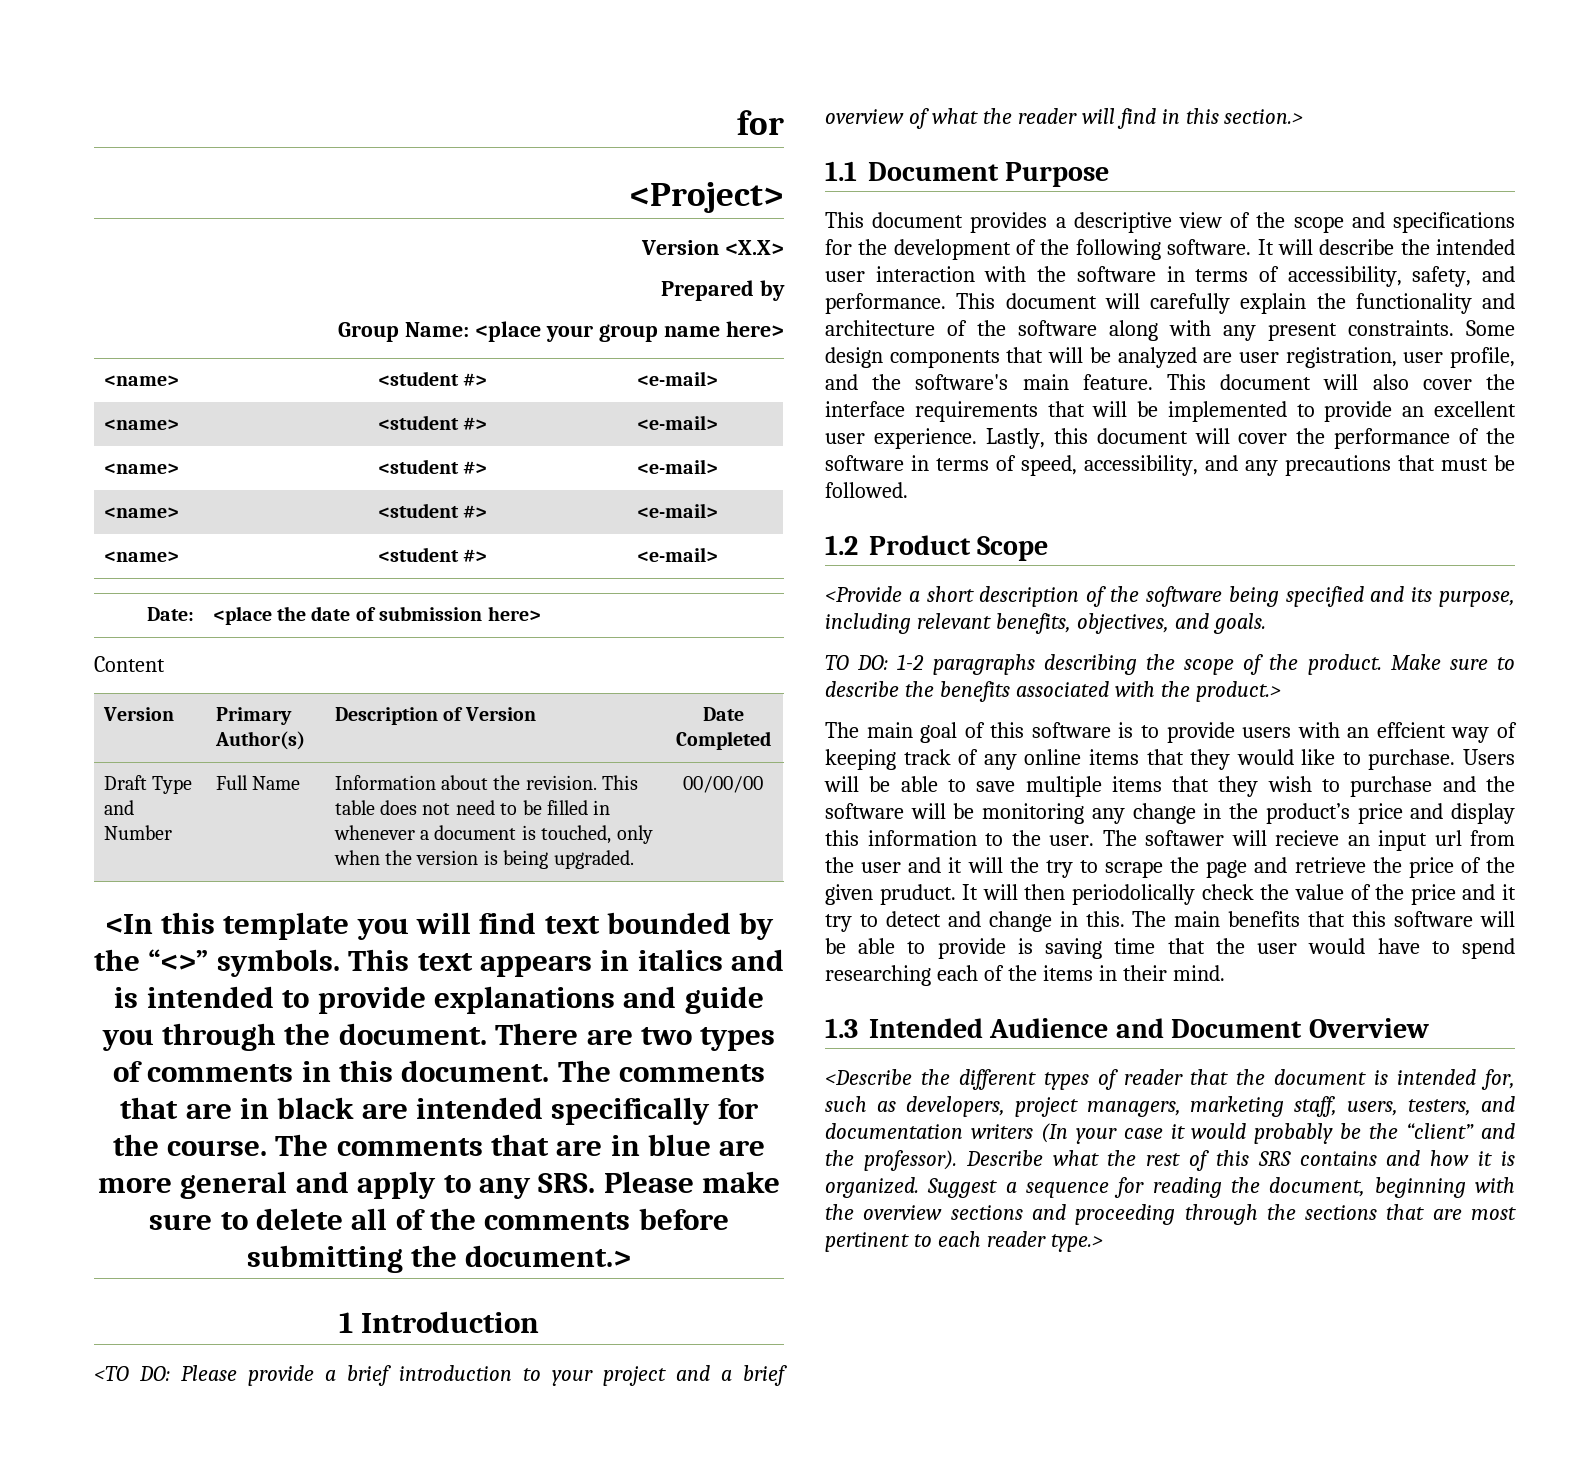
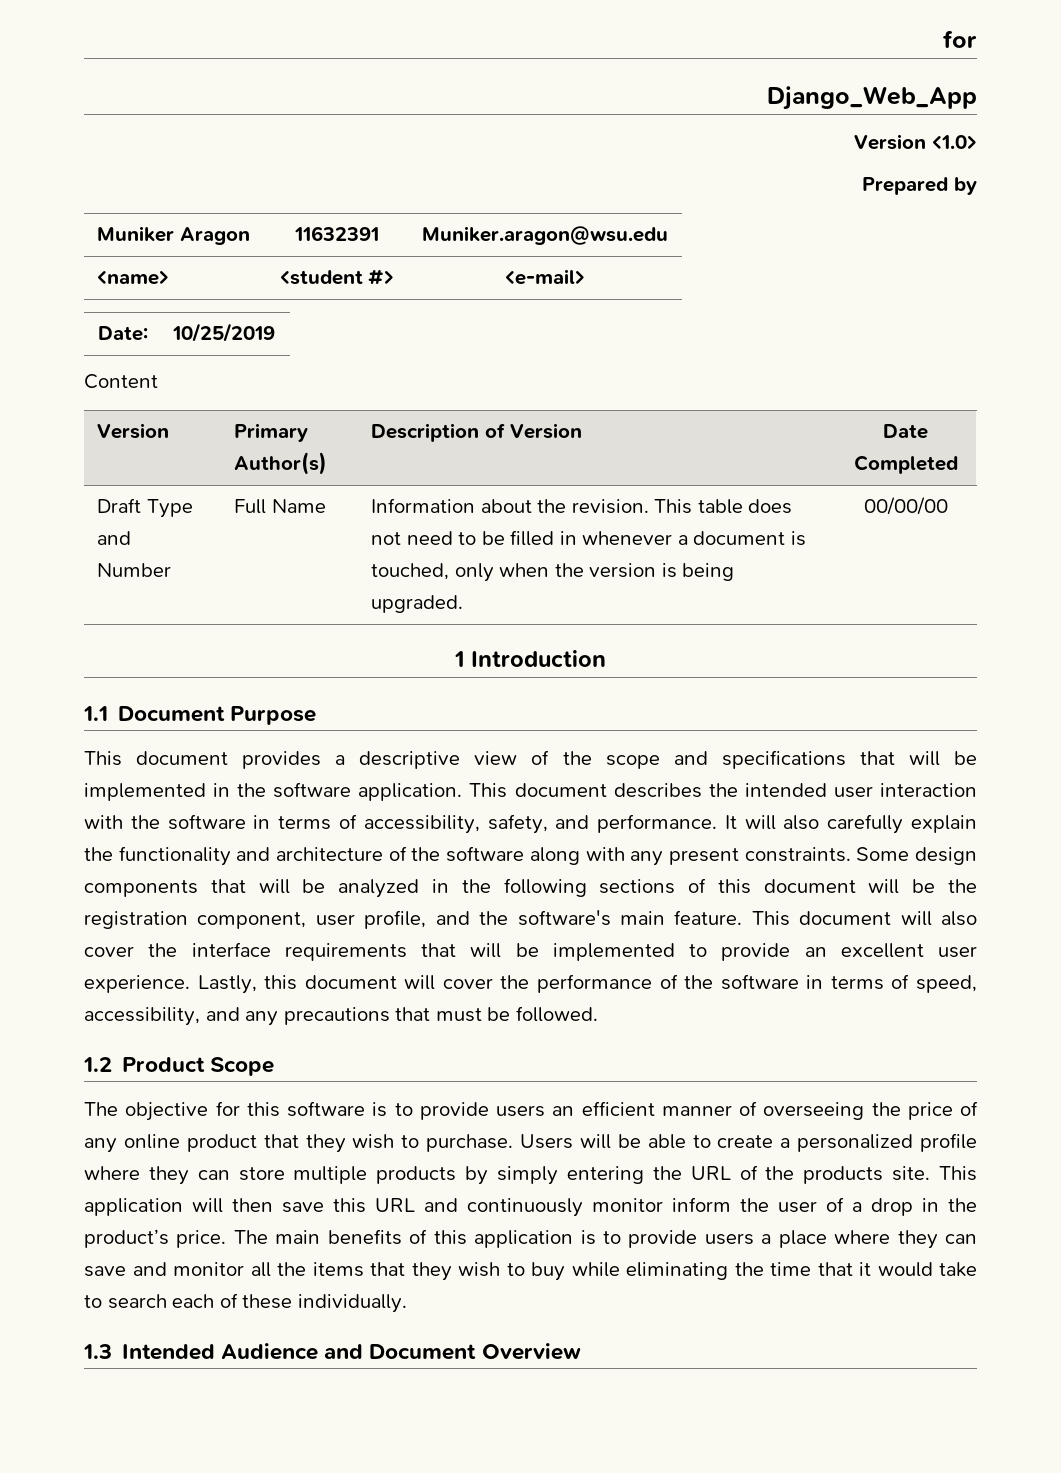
- <Project>
- Version <X.X>
+ Django_Web_App
+ Version <1.0>
- Group Name: <place your group name here>
- <name> | <student #> | <e-mail>
- <name> | <student #> | <e-mail>
- <name> | <student #> | <e-mail>
- <name> | <student #> | <e-mail>
+ Muniker Aragon | 11632391 | Muniker.aragon@wsu.edu
- Date: | <place the date of submission here>
+ Date: | 10/25/2019
- <In this template you will find text bounded by the “<>” symbols. This text appears in italics and is intended to provide explanations and guide you through the document. There are two types of comments in this document. The comments that are in black are intended specifically for the course. The comments that are in blue are more general and apply to any SRS. Please make sure to delete all of the comments before submitting the document.>
  1 Introduction
- <TO DO: Please provide a brief introduction to your project and a brief overview of what the reader will find in this section.>
- This document provides a descriptive view of the scope and specifications for the development of the following software. It will describe the intended user interaction with the software in terms of accessibility, safety, and performance.
+ This document provides a descriptive view of the scope and specifications that will be implemented in the software application. This document describes the intended user interaction with the software in terms of accessibility, safety, and performance.
- This document will carefully explain the functionality and architecture of the software along with any present constraints.
+ It will also carefully explain the functionality and architecture of the software along with any present constraints.
- Some design components that will be analyzed are user registration, user profile, and the software's main feature.
+ Some design components that will be analyzed in the following sections of this document will be the registration component, user profile, and the software's main feature.
- <Provide a short description of the software being specified and its purpose, including relevant benefits, objectives, and goals.
- TO DO: 1-2 paragraphs describing the scope of the product. Make sure to describe the benefits associated with the product.>
- The main goal of this software is to provide users with an effcient way of keeping track of any online items that they would like to purchase.
+ The objective for this software is to provide users an efficient manner of overseeing the price of any online product that they wish to purchase.
- Users will be able to save multiple items that they wish to purchase and the software will be monitoring any change in the product’s price and display this information to the user. The softawer will recieve an input url from the user and it will the try to scrape the page and retrieve the price of the given pruduct. It will then periodolically check the value of the price and it try to detect and change in this. The main benefits that this software will be able to provide is saving time that the user would have to spend researching each of the items in their mind.
+ Users will be able to create a personalized profile where they can store multiple products by simply entering the URL of the products site. This application will then save this URL and continuously monitor inform the user of a drop in the product’s price. The main benefits of this application is to provide users a place where they can save and monitor all the items that they wish to buy while eliminating the time that it would take to search each of these individually.
- <Describe the different types of reader that the document is intended for, such as developers, project managers, marketing staff, users, testers, and documentation writers (In your case it would probably be the “client” and the professor). Describe what the rest of this SRS contains and how it is organized. Suggest a sequence for reading the document, beginning with the overview sections and proceeding through the sections that are most pertinent to each reader type.>

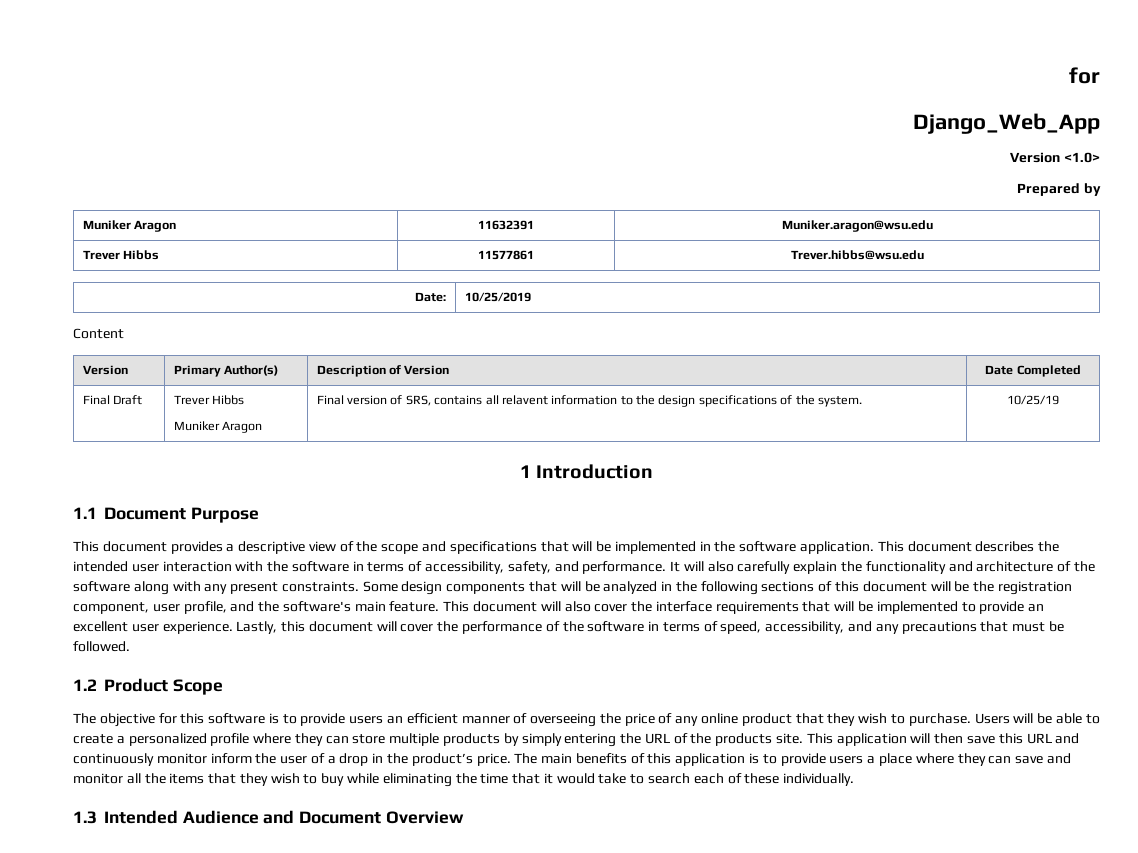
- <name> | <student #> | <e-mail>
+ Trever Hibbs | 11577861 | Trever.hibbs@wsu.edu
- Draft Type and Number | Full Name | Information about the revision. This table does not need to be filled in whenever a document is touched, only when the version is being upgraded. | 00/00/00
+ Final Draft | Trever Hibbs
+ Muniker Aragon | Final version of SRS, contains all relavent information to the design specifications of the system. | 10/25/19

